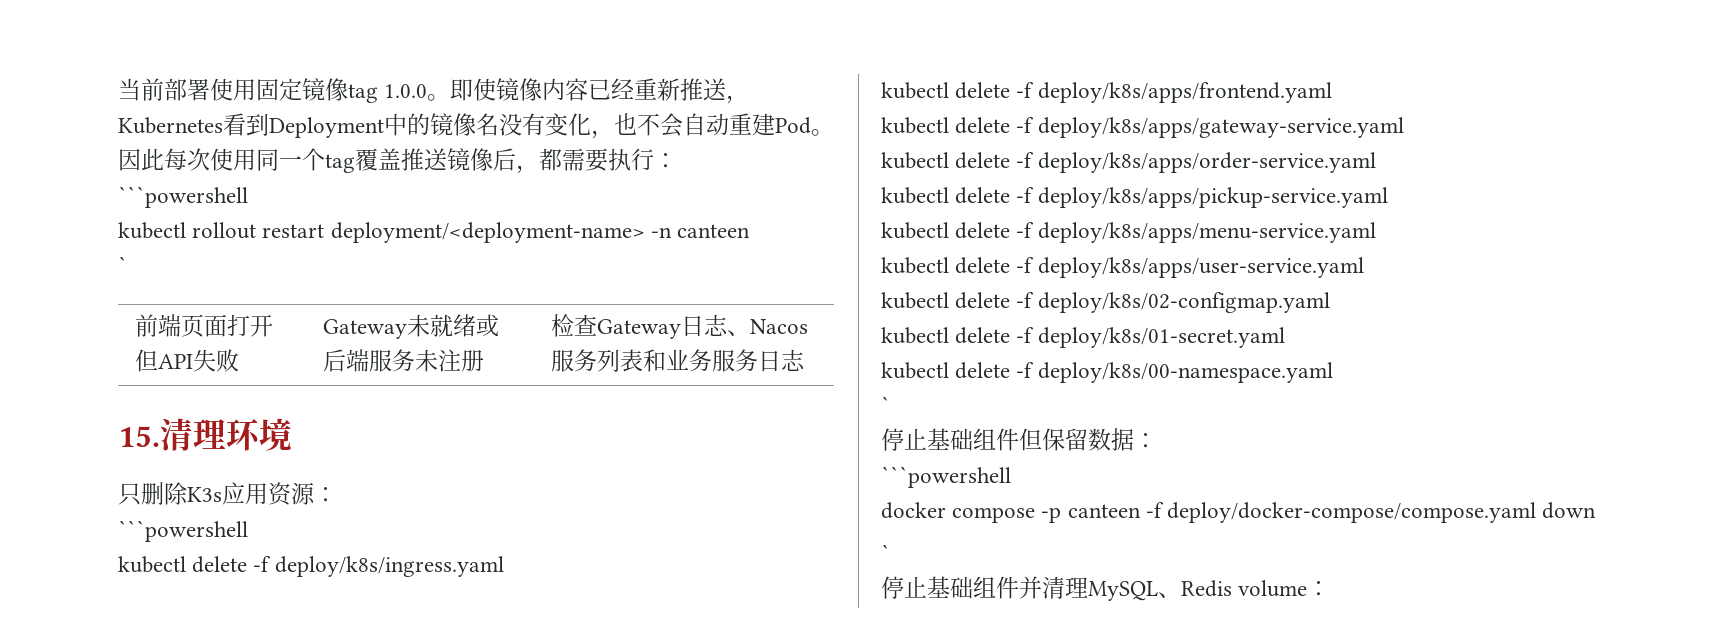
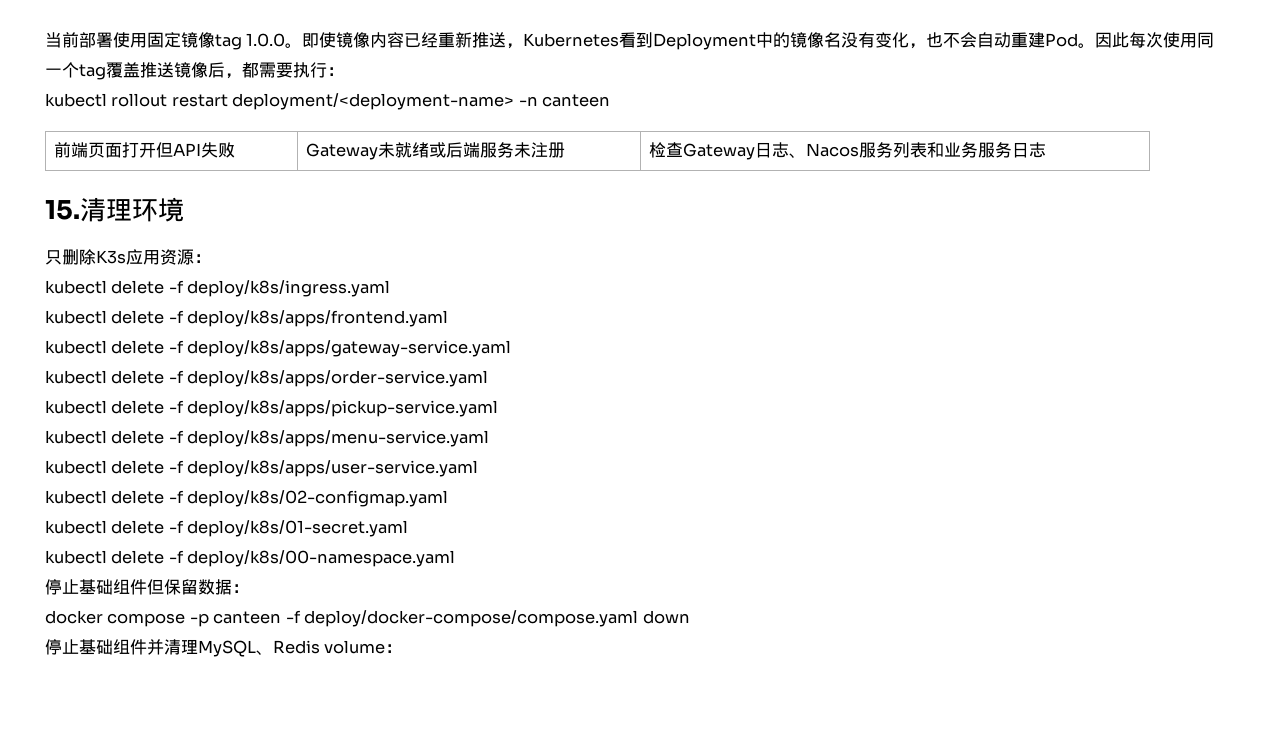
  因此每次使用同一个tag覆盖推送镜像后，都需要执行：
- ```powershell
  kubectl rollout restart deployment/<deployment-name> -n canteen
- `
  只删除K3s应用资源：
- ```powershell
  kubectl delete -f deploy/k8s/00-namespace.yaml
- `
  停止基础组件但保留数据：
- ```powershell
  docker compose -p canteen -f deploy/docker-compose/compose.yaml down
- `

